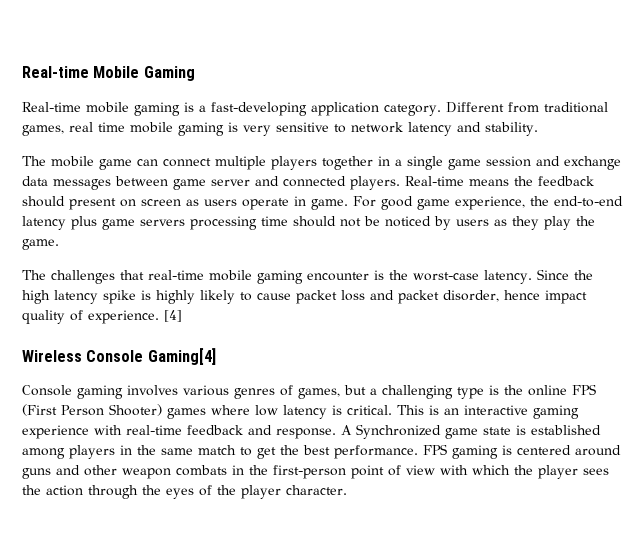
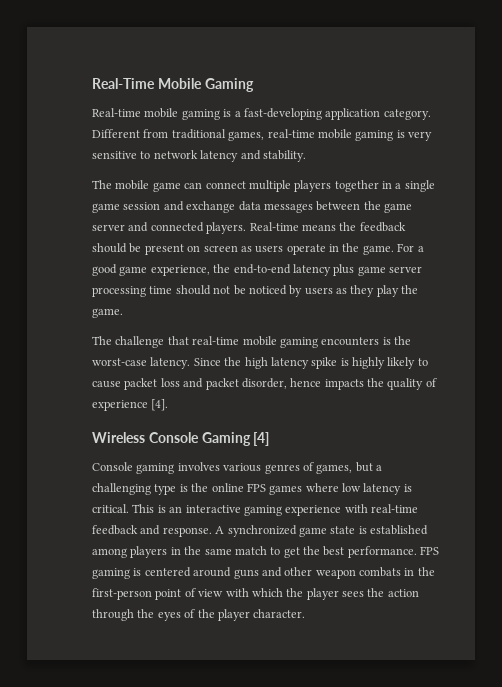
- Real-time Mobile Gaming
+ Real-Time Mobile Gaming
- Different from traditional games, real time mobile gaming is very sensitive to network latency and stability.
+ Different from traditional games, real-time mobile gaming is very sensitive to network latency and stability.
- The mobile game can connect multiple players together in a single game session and exchange data messages between game server and connected players.
+ The mobile game can connect multiple players together in a single game session and exchange data messages between the game server and connected players.
- Real-time means the feedback should present on screen as users operate in game.
+ Real-time means the feedback should be present on screen as users operate in the game.
- For good game experience, the end-to-end latency plus game servers processing time should not be noticed by users as they play the game.
+ For a good game experience, the end-to-end latency plus game server processing time should not be noticed by users as they play the game.
- The challenges that real-time mobile gaming encounter is the worst-case latency.
+ The challenge that real-time mobile gaming encounters is the worst-case latency.
- Since the high latency spike is highly likely to cause packet loss and packet disorder, hence impact quality of experience. [4]
+ Since the high latency spike is highly likely to cause packet loss and packet disorder, hence impacts the quality of experience [4].
- Wireless Console Gaming[4]
+ Wireless Console Gaming [4]
- Console gaming involves various genres of games, but a challenging type is the online FPS (First Person Shooter) games where low latency is critical.
+ Console gaming involves various genres of games, but a challenging type is the online FPS games where low latency is critical.
- A Synchronized game state is established among players in the same match to get the best performance.
+ A synchronized game state is established among players in the same match to get the best performance.

